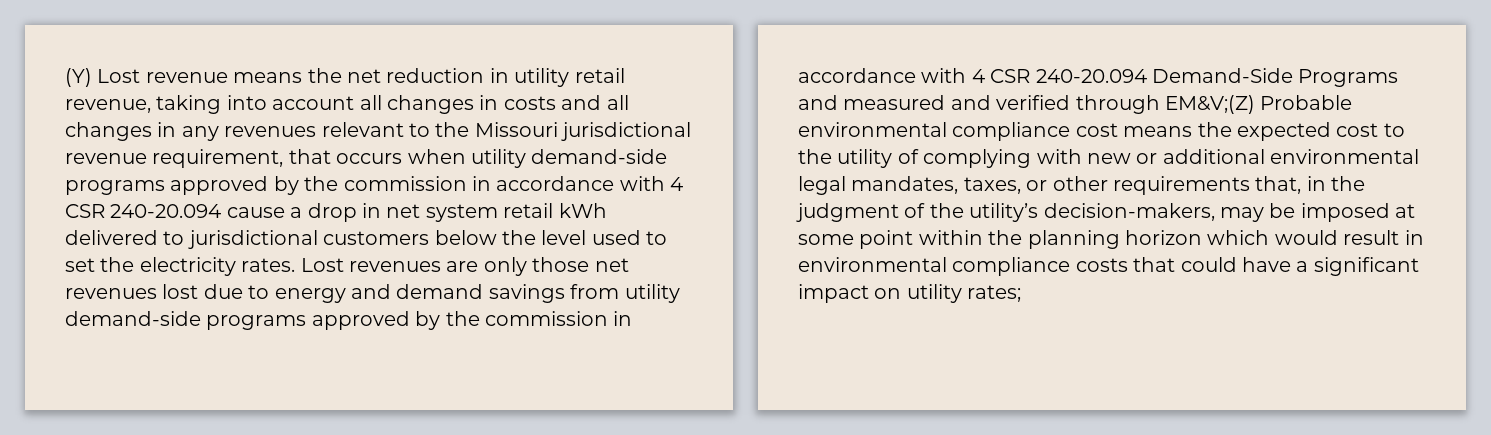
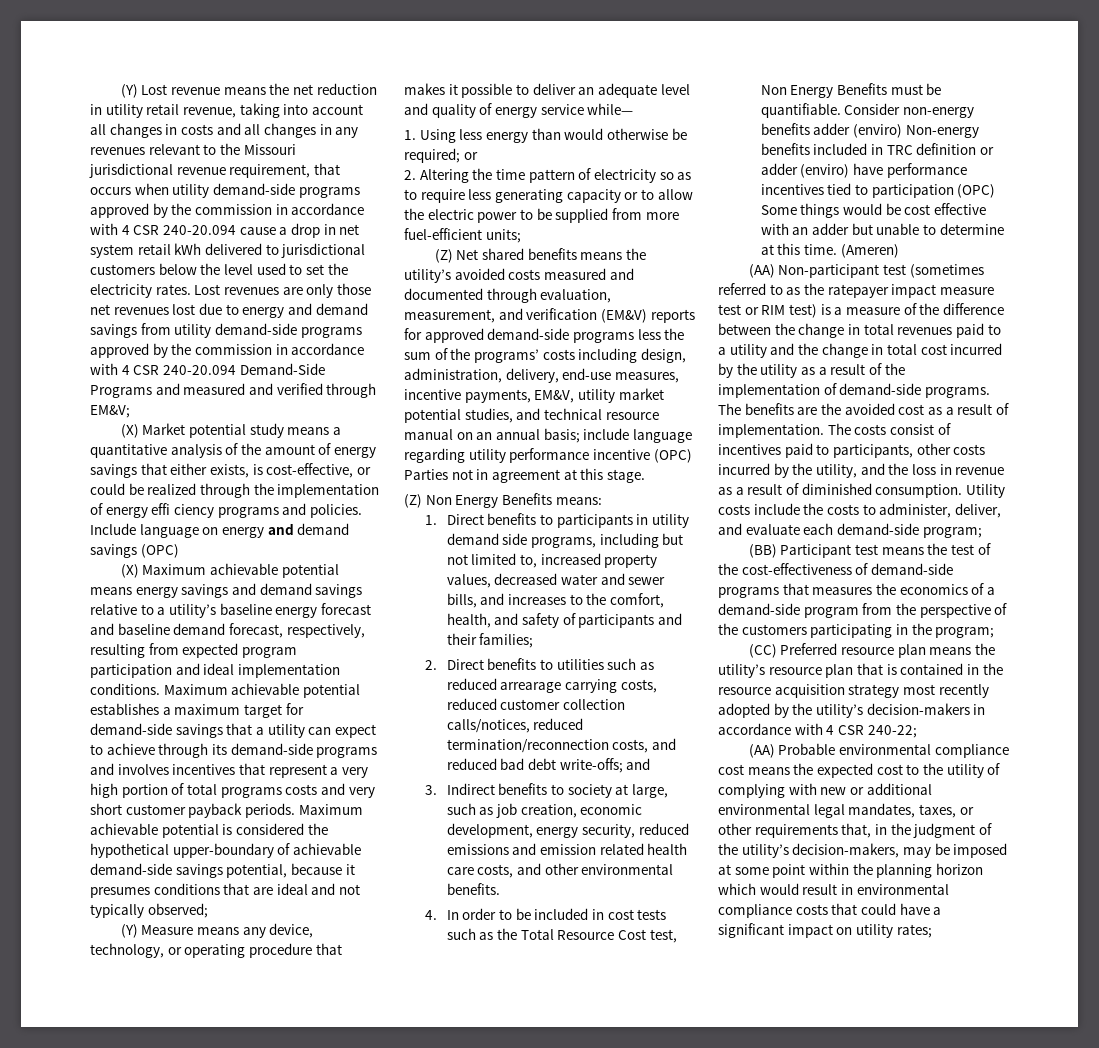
- Lost revenues are only those net revenues lost due to energy and demand savings from utility demand-side programs approved by the commission in accordance with 4 CSR 240-20.094 Demand-Side Programs and measured and verified through EM&V;(Z) Probable environmental compliance cost means the expected cost to the utility of complying with new or additional environmental legal mandates, taxes, or other requirements that, in the judgment of the utility’s decision-makers, may be imposed at some point within the planning horizon which would result in environmental compliance costs that could have a significant impact on utility rates;
+ Lost revenues are only those net revenues lost due to energy and demand savings from utility demand-side programs approved by the commission in accordance with 4 CSR 240-20.094 Demand-Side Programs and measured and verified through EM&V;
+ (X) Market potential study means a quantitative analysis of the amount of energy savings that either exists, is cost-effective, or could be realized through the implementation of energy effi ciency programs and policies. Include language on energy and demand savings (OPC)
+ (X) Maximum achievable potential means energy savings and demand savings relative to a utility’s baseline energy forecast and baseline demand forecast, respectively, resulting from expected program participation and ideal implementation conditions. Maximum achievable potential establishes a maximum target for demand-side savings that a utility can expect to achieve through its demand-side programs and involves incentives that represent a very high portion of total programs costs and very short customer payback periods. Maximum achievable potential is considered the hypothetical upper-boundary of achievable demand-side savings potential, because it presumes conditions that are ideal and not typically observed;
+ (Y) Measure means any device, technology, or operating procedure that makes it possible to deliver an adequate level and quality of energy service while—
+ 1. Using less energy than would otherwise be required; or
+ 2. Altering the time pattern of electricity so as to require less generating capacity or to allow the electric power to be supplied from more fuel-efficient units;
+ (Z) Net shared benefits means the utility’s avoided costs measured and documented through evaluation, measurement, and verification (EM&V) reports for approved demand-side programs less the sum of the programs’ costs including design, administration, delivery, end-use measures, incentive payments, EM&V, utility market potential studies, and technical resource manual on an annual basis; include language regarding utility performance incentive (OPC) Parties not in agreement at this stage.
+ (Z) Non Energy Benefits means:
+ 1. Direct benefits to participants in utility demand side programs, including but not limited to, increased property values, decreased water and sewer bills, and increases to the comfort, health, and safety of participants and their families;
+ 2. Direct benefits to utilities such as reduced arrearage carrying costs, reduced customer collection calls/notices, reduced termination/reconnection costs, and reduced bad debt write-offs; and
+ 3. Indirect benefits to society at large, such as job creation, economic development, energy security, reduced emissions and emission related health care costs, and other environmental benefits.
+ 4. In order to be included in cost tests such as the Total Resource Cost test, Non Energy Benefits must be quantifiable. Consider non-energy benefits adder (enviro) Non-energy benefits included in TRC definition or adder (enviro) have performance incentives tied to participation (OPC) Some things would be cost effective with an adder but unable to determine at this time. (Ameren)
+ (AA) Non-participant test (sometimes referred to as the ratepayer impact measure test or RIM test) is a measure of the difference between the change in total revenues paid to a utility and the change in total cost incurred by the utility as a result of the implementation of demand-side programs. The benefits are the avoided cost as a result of implementation. The costs consist of incentives paid to participants, other costs incurred by the utility, and the loss in revenue as a result of diminished consumption. Utility costs include the costs to administer, deliver, and evaluate each demand-side program;
+ (BB) Participant test means the test of the cost-effectiveness of demand-side programs that measures the economics of a demand-side program from the perspective of the customers participating in the program;
+ (CC) Preferred resource plan means the utility’s resource plan that is contained in the resource acquisition strategy most recently adopted by the utility’s decision-makers in accordance with 4 CSR 240-22;
+ (AA) Probable environmental compliance cost means the expected cost to the utility of complying with new or additional environmental legal mandates, taxes, or other requirements that, in the judgment of the utility’s decision-makers, may be imposed at some point within the planning horizon which would result in environmental compliance costs that could have a significant impact on utility rates;

